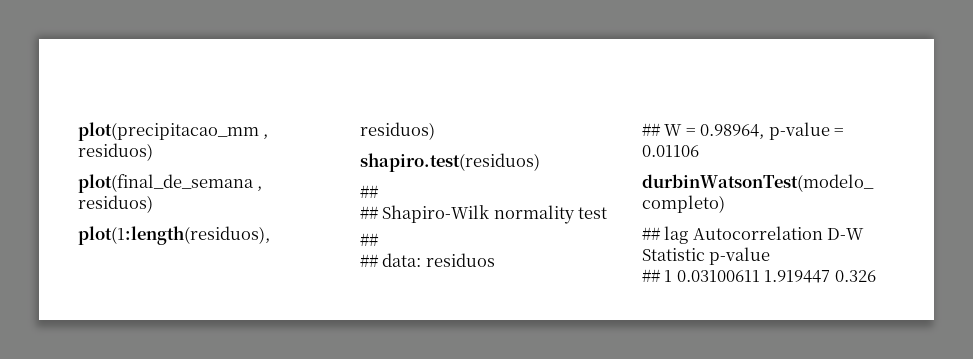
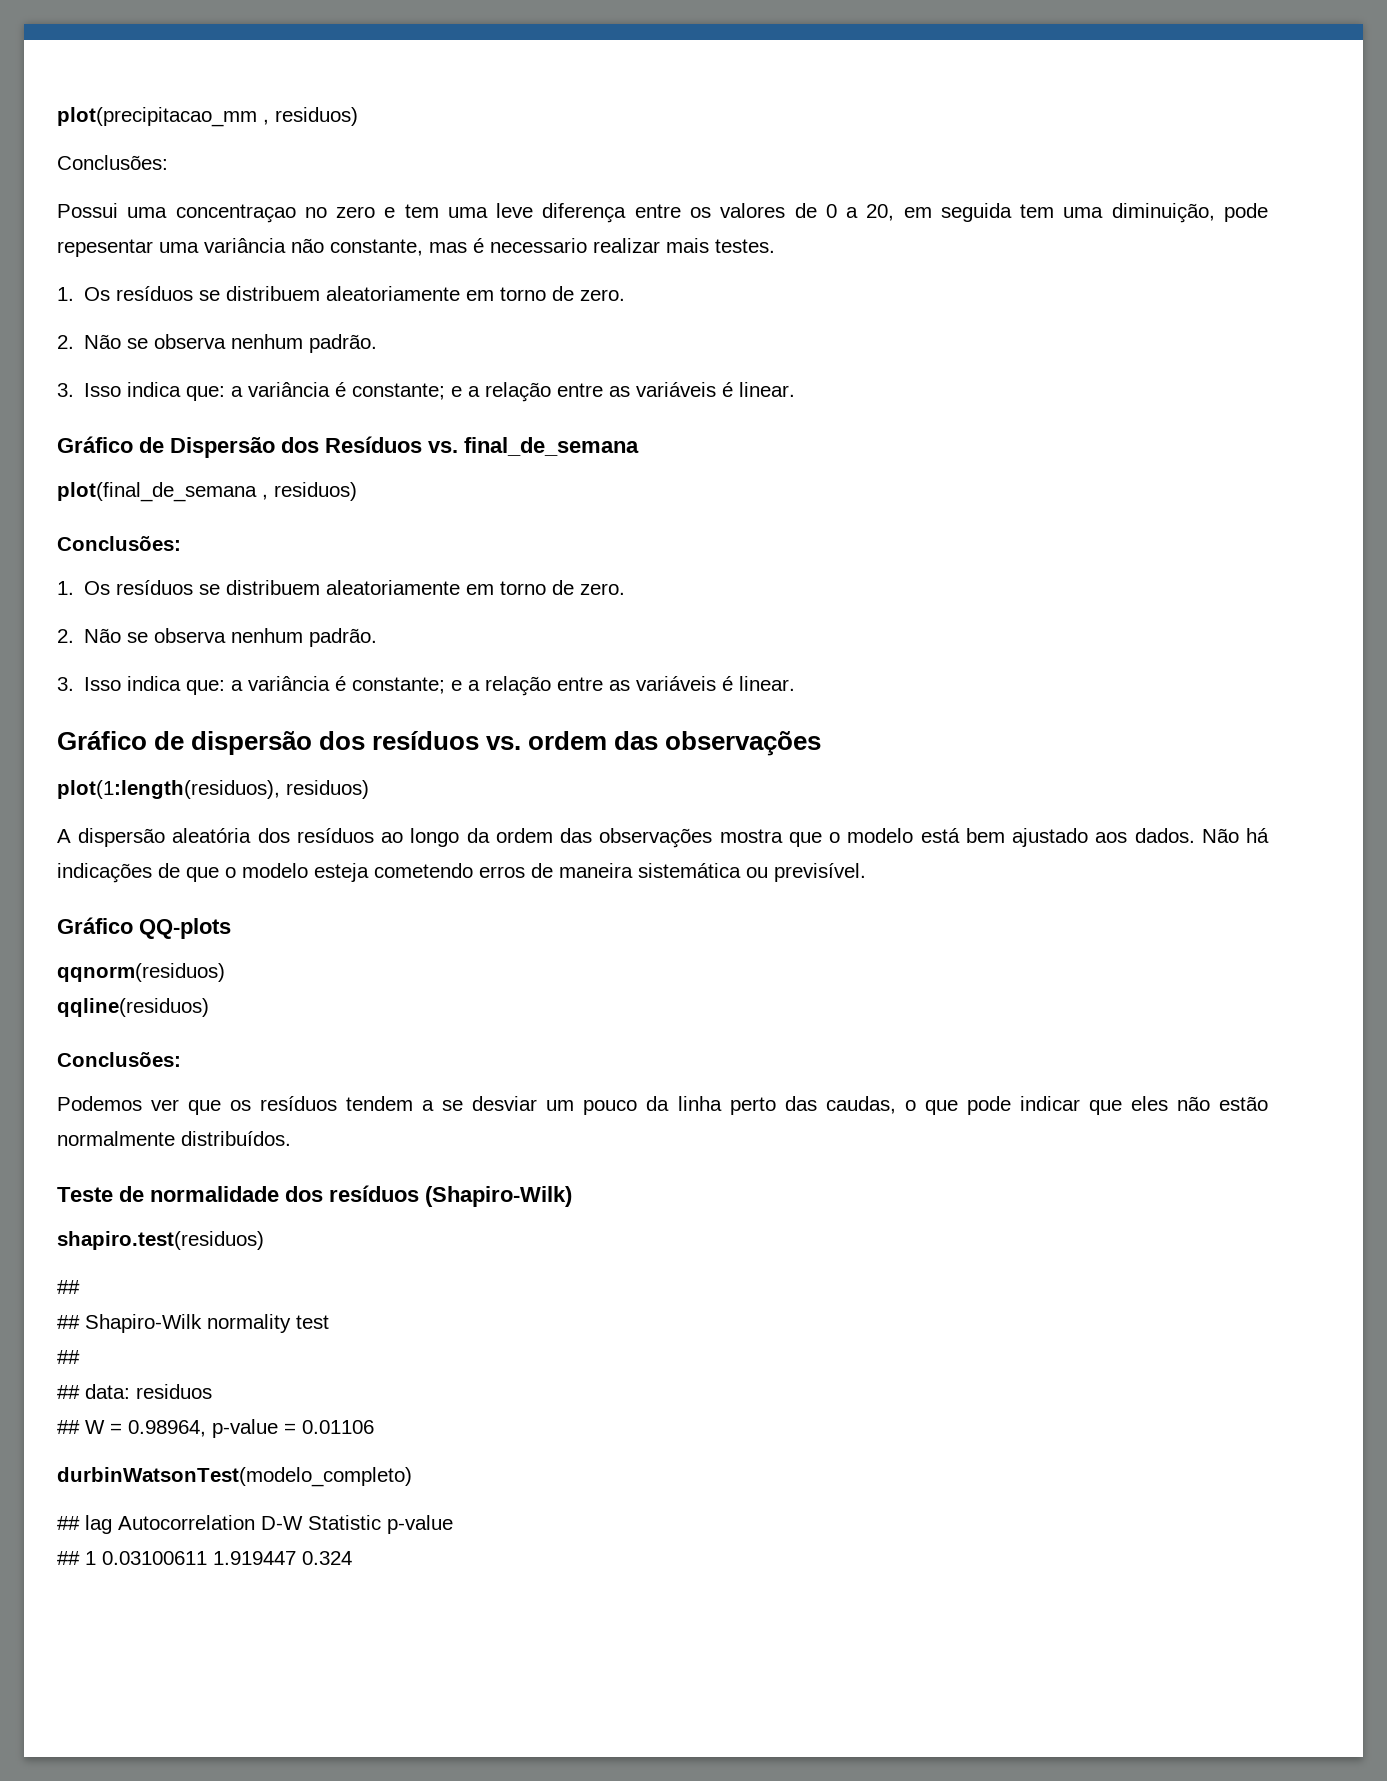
  plot(precipitacao_mm , residuos)
+ Conclusões:
+ Possui uma concentraçao no zero e tem uma leve diferença entre os valores de 0 a 20, em seguida tem uma diminuição, pode repesentar uma variância não constante, mas é necessario realizar mais testes.
+ 1. Os resíduos se distribuem aleatoriamente em torno de zero.
+ 2. Não se observa nenhum padrão.
+ 3. Isso indica que: a variância é constante; e a relação entre as variáveis é linear.
+ Gráfico de Dispersão dos Resíduos vs. final_de_semana
  plot(final_de_semana , residuos)
+ Conclusões:
+ 1. Os resíduos se distribuem aleatoriamente em torno de zero.
+ 2. Não se observa nenhum padrão.
+ 3. Isso indica que: a variância é constante; e a relação entre as variáveis é linear.
+ Gráfico de dispersão dos resíduos vs. ordem das observações
  plot(1:length(residuos), residuos)
+ A dispersão aleatória dos resíduos ao longo da ordem das observações mostra que o modelo está bem ajustado aos dados. Não há indicações de que o modelo esteja cometendo erros de maneira sistemática ou previsível.
+ Gráfico QQ-plots
+ qqnorm(residuos)
+ qqline(residuos)
+ Conclusões:
+ Podemos ver que os resíduos tendem a se desviar um pouco da linha perto das caudas, o que pode indicar que eles não estão normalmente distribuídos.
+ Teste de normalidade dos resíduos (Shapiro-Wilk)
- ## 1 0.03100611 1.919447 0.326
+ ## 1 0.03100611 1.919447 0.324

